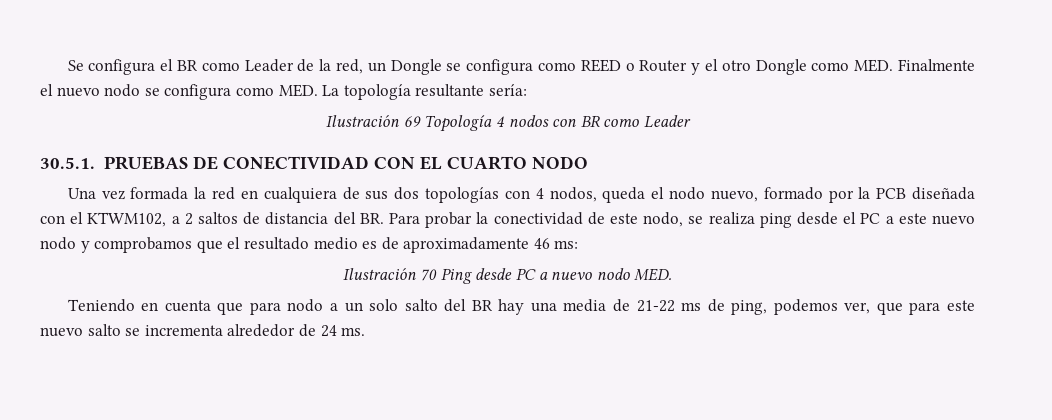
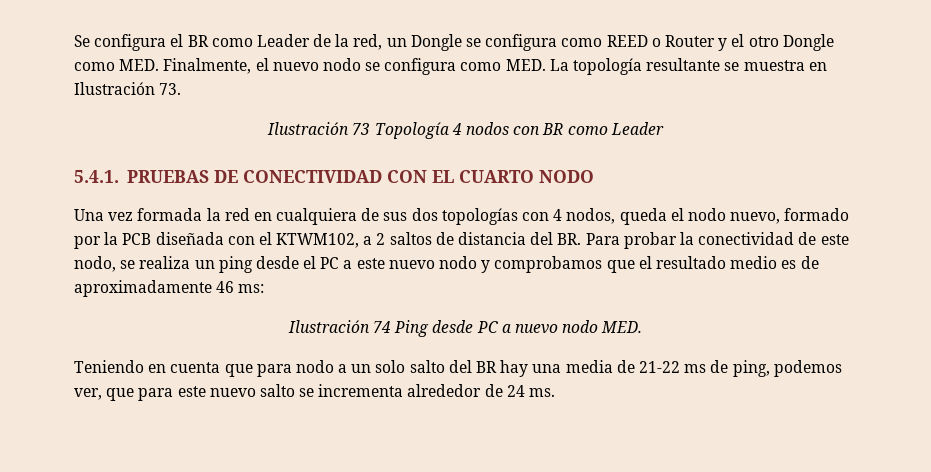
- Se configura el BR como Leader de la red, un Dongle se configura como REED o Router y el otro Dongle como MED. Finalmente el nuevo nodo se configura como MED. La topología resultante sería:
- Ilustración 69 Topología 4 nodos con BR como Leader
+ Se configura el BR como Leader de la red, un Dongle se configura como REED o Router y el otro Dongle como MED. Finalmente, el nuevo nodo se configura como MED. La topología resultante se muestra en Ilustración 73.
+ Ilustración 73 Topología 4 nodos con BR como Leader
- 30.5.1. PRUEBAS DE CONECTIVIDAD CON EL CUARTO NODO
+ 5.4.1. PRUEBAS DE CONECTIVIDAD CON EL CUARTO NODO
- Una vez formada la red en cualquiera de sus dos topologías con 4 nodos, queda el nodo nuevo, formado por la PCB diseñada con el KTWM102, a 2 saltos de distancia del BR. Para probar la conectividad de este nodo, se realiza ping desde el PC a este nuevo nodo y comprobamos que el resultado medio es de aproximadamente 46 ms:
+ Una vez formada la red en cualquiera de sus dos topologías con 4 nodos, queda el nodo nuevo, formado por la PCB diseñada con el KTWM102, a 2 saltos de distancia del BR. Para probar la conectividad de este nodo, se realiza un ping desde el PC a este nuevo nodo y comprobamos que el resultado medio es de aproximadamente 46 ms:
- Ilustración 70 Ping desde PC a nuevo nodo MED.
+ Ilustración 74 Ping desde PC a nuevo nodo MED.

